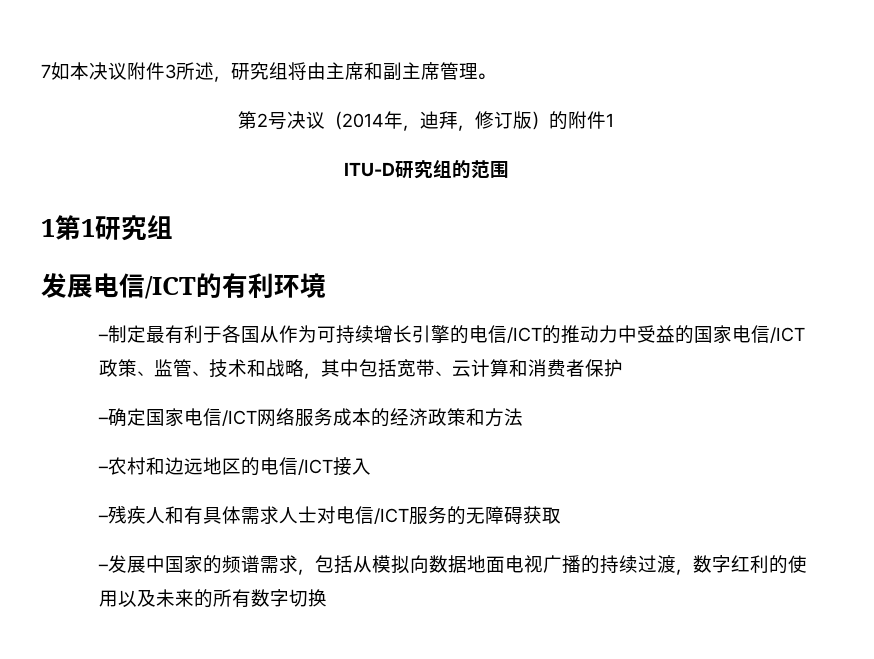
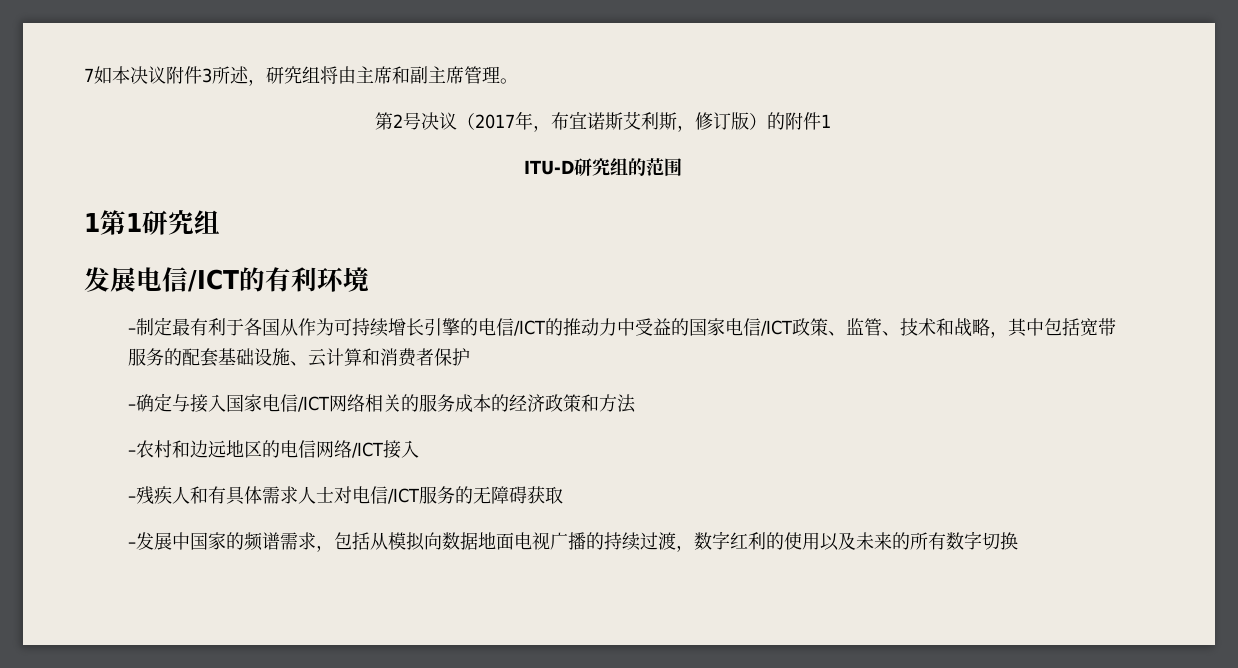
- 第2号决议（2014年，迪拜，修订版）的附件1
+ 第2号决议（2017年，布宜诺斯艾利斯，修订版）的附件1
- –制定最有利于各国从作为可持续增长引擎的电信/ICT的推动力中受益的国家电信/ICT政策、监管、技术和战略，其中包括宽带、云计算和消费者保护
+ –制定最有利于各国从作为可持续增长引擎的电信/ICT的推动力中受益的国家电信/ICT政策、监管、技术和战略，其中包括宽带服务的配套基础设施、云计算和消费者保护
- –确定国家电信/ICT网络服务成本的经济政策和方法
+ –确定与接入国家电信/ICT网络相关的服务成本的经济政策和方法
- –农村和边远地区的电信/ICT接入
+ –农村和边远地区的电信网络/ICT接入

